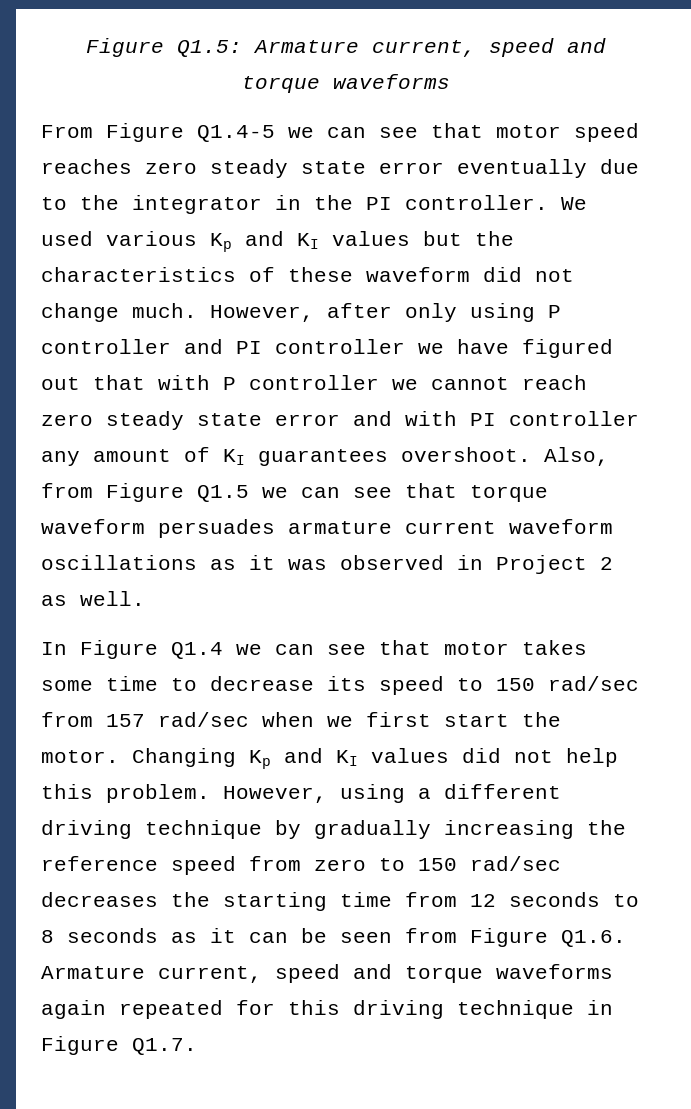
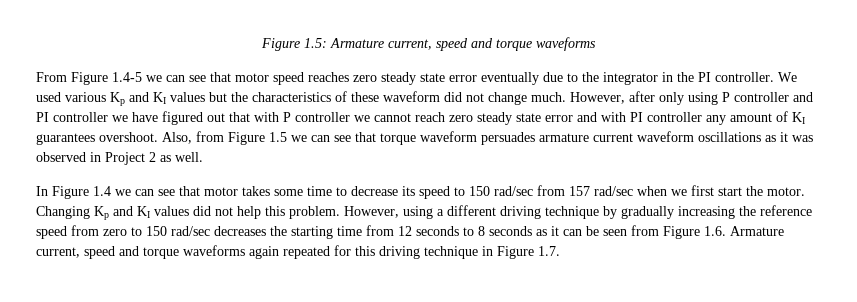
- Figure Q1.5: Armature current, speed and torque waveforms
+ Figure 1.5: Armature current, speed and torque waveforms
- From Figure Q1.4-5 we can see that motor speed reaches zero steady state error eventually due to the integrator in the PI controller.
+ From Figure 1.4-5 we can see that motor speed reaches zero steady state error eventually due to the integrator in the PI controller.
- Also, from Figure Q1.5 we can see that torque waveform persuades armature current waveform oscillations as it was observed in Project 2 as well.
+ Also, from Figure 1.5 we can see that torque waveform persuades armature current waveform oscillations as it was observed in Project 2 as well.
- In Figure Q1.4 we can see that motor takes some time to decrease its speed to 150 rad/sec from 157 rad/sec when we first start the motor.
+ In Figure 1.4 we can see that motor takes some time to decrease its speed to 150 rad/sec from 157 rad/sec when we first start the motor.
- However, using a different driving technique by gradually increasing the reference speed from zero to 150 rad/sec decreases the starting time from 12 seconds to 8 seconds as it can be seen from Figure Q1.6. Armature current, speed and torque waveforms again repeated for this driving technique in Figure Q1.7.
+ However, using a different driving technique by gradually increasing the reference speed from zero to 150 rad/sec decreases the starting time from 12 seconds to 8 seconds as it can be seen from Figure 1.6. Armature current, speed and torque waveforms again repeated for this driving technique in Figure 1.7.

